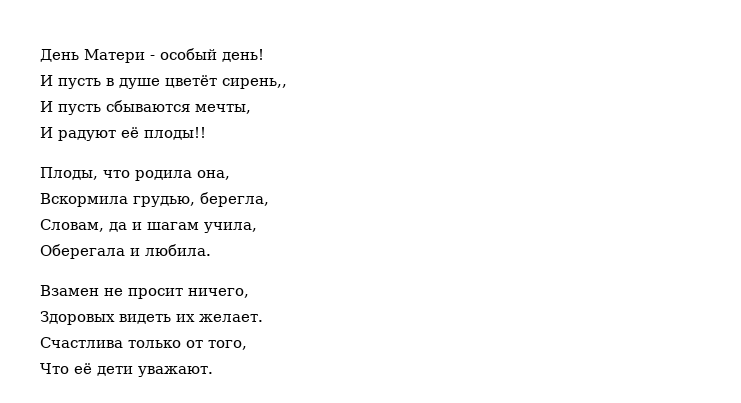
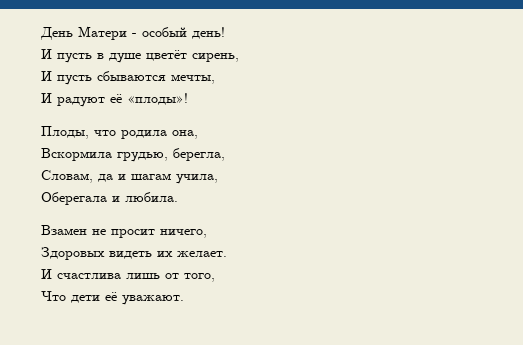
- И пусть в душе цветёт сирень,,
+ И пусть в душе цветёт сирень,
- И радуют её плоды!!
+ И радуют её «плоды»!
- Счастлива только от того,
+ И счастлива лишь от того,
- Что её дети уважают.
+ Что дети её уважают.

